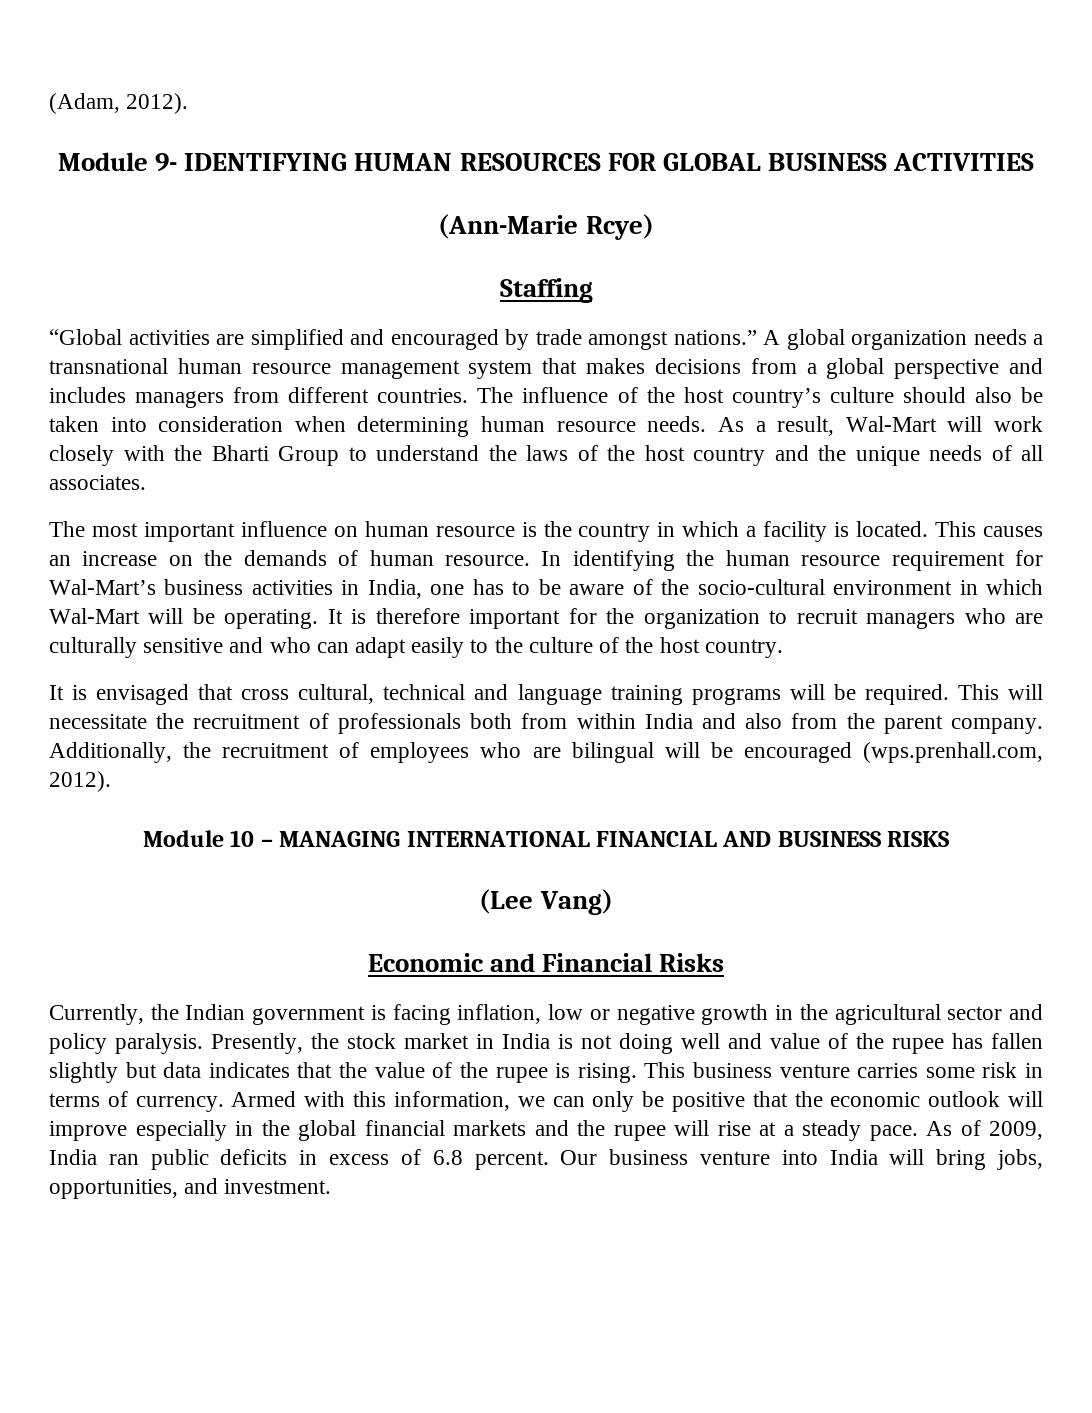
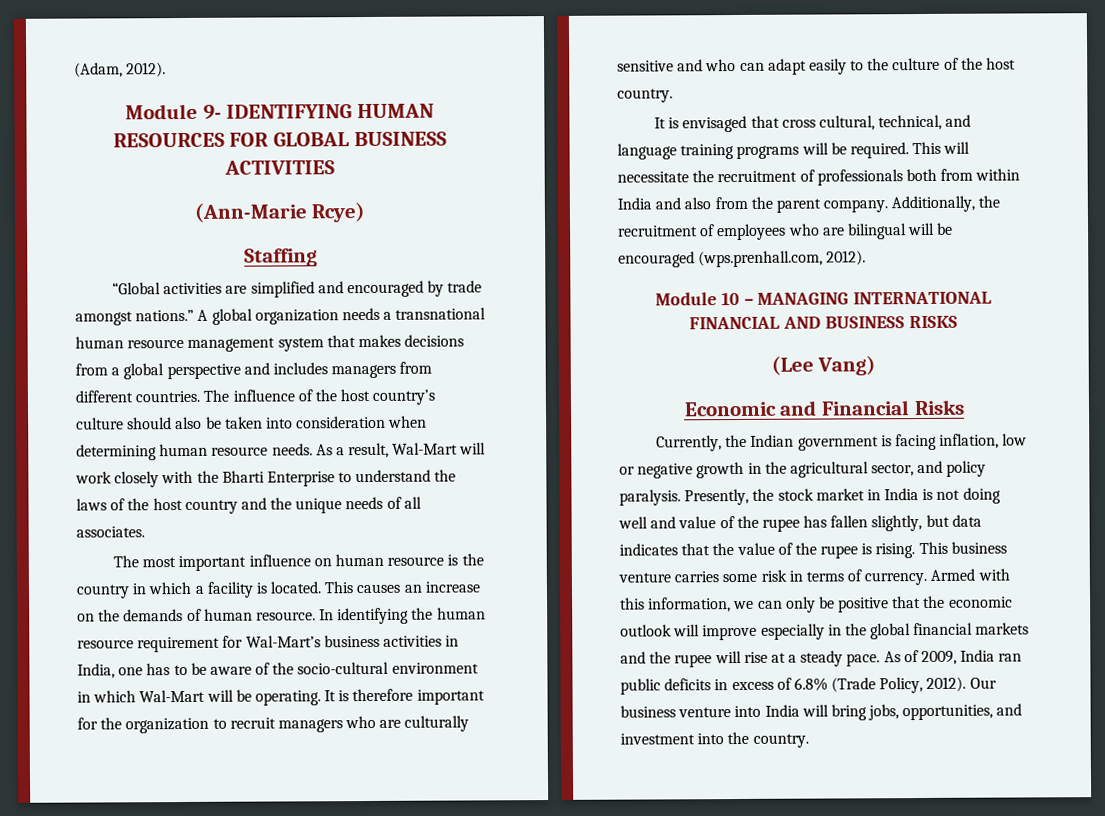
- As a result, Wal-Mart will work closely with the Bharti Group to understand the laws of the host country and the unique needs of all associates.
+ As a result, Wal-Mart will work closely with the Bharti Enterprise to understand the laws of the host country and the unique needs of all associates.
- It is envisaged that cross cultural, technical and language training programs will be required.
+ It is envisaged that cross cultural, technical, and language training programs will be required.
- Currently, the Indian government is facing inflation, low or negative growth in the agricultural sector and policy paralysis.
+ Currently, the Indian government is facing inflation, low or negative growth in the agricultural sector, and policy paralysis.
- Presently, the stock market in India is not doing well and value of the rupee has fallen slightly but data indicates that the value of the rupee is rising.
+ Presently, the stock market in India is not doing well and value of the rupee has fallen slightly, but data indicates that the value of the rupee is rising.
- As of 2009, India ran public deficits in excess of 6.8 percent.
+ As of 2009, India ran public deficits in excess of 6.8% (Trade Policy, 2012).
- Our business venture into India will bring jobs, opportunities, and investment.
+ Our business venture into India will bring jobs, opportunities, and investment into the country.

